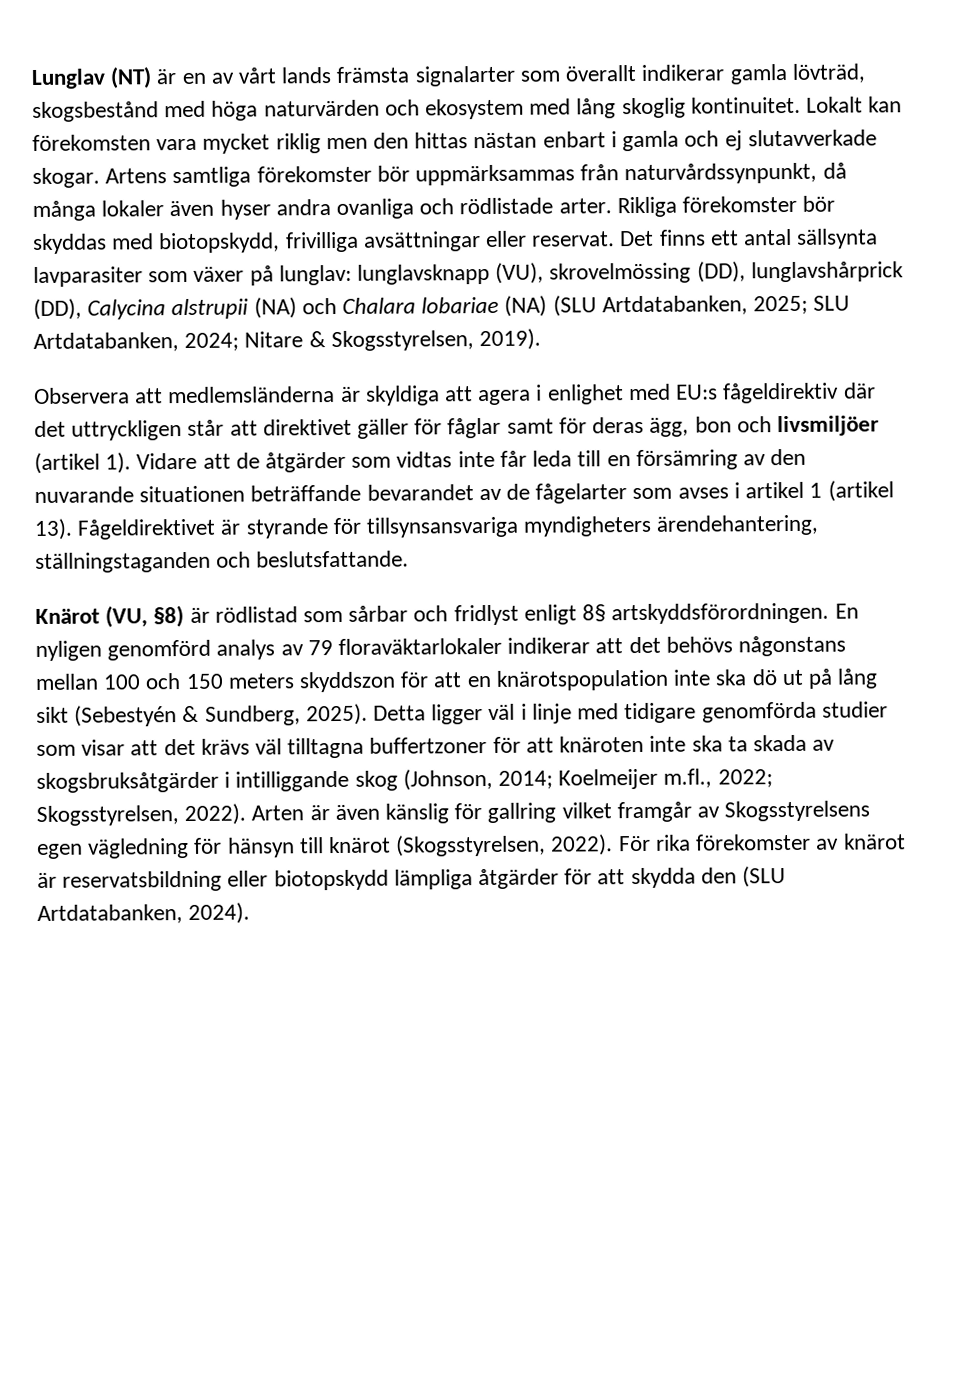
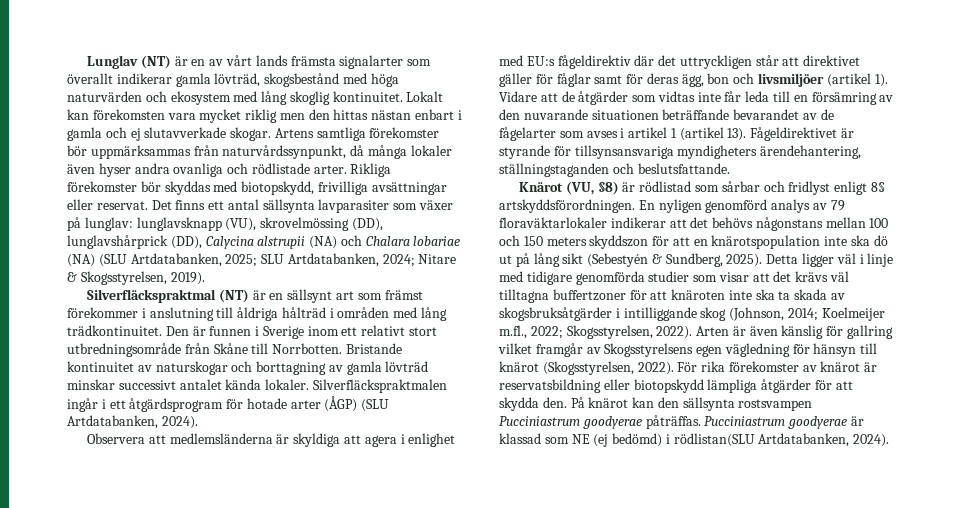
+ Silverfläckspraktmal (NT) är en sällsynt art som främst förekommer i anslutning till åldriga hålträd i områden med lång trädkontinuitet. Den är funnen i Sverige inom ett relativt stort utbredningsområde från Skåne till Norrbotten. Bristande kontinuitet av naturskogar och borttagning av gamla lövträd minskar successivt antalet kända lokaler. Silverfläckspraktmalen ingår i ett åtgärdsprogram för hotade arter (ÅGP) (SLU Artdatabanken, 2024).
- För rika förekomster av knärot är reservatsbildning eller biotopskydd lämpliga åtgärder för att skydda den (SLU Artdatabanken, 2024).
+ För rika förekomster av knärot är reservatsbildning eller biotopskydd lämpliga åtgärder för att skydda den. På knärot kan den sällsynta rostsvampen Pucciniastrum goodyerae påträffas. Pucciniastrum goodyerae är klassad som NE (ej bedömd) i rödlistan(SLU Artdatabanken, 2024).

